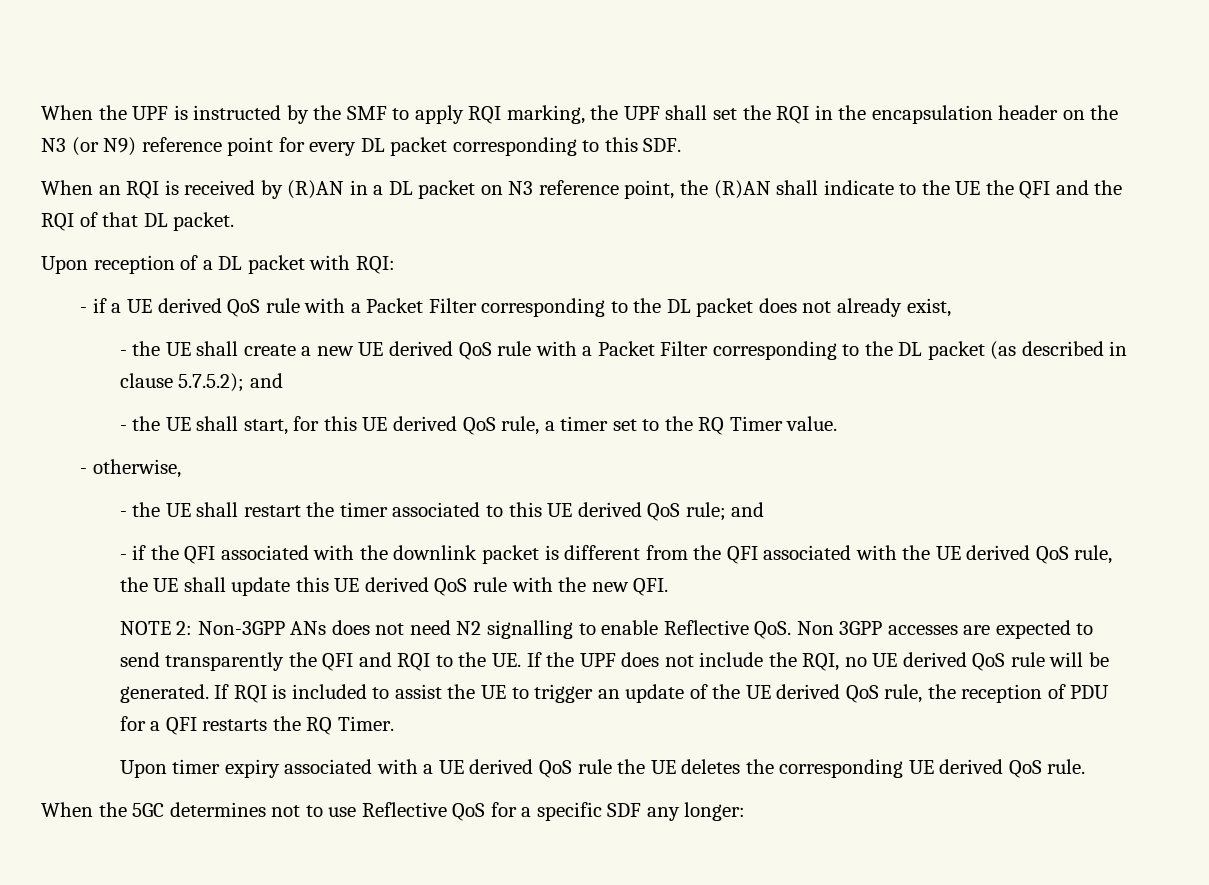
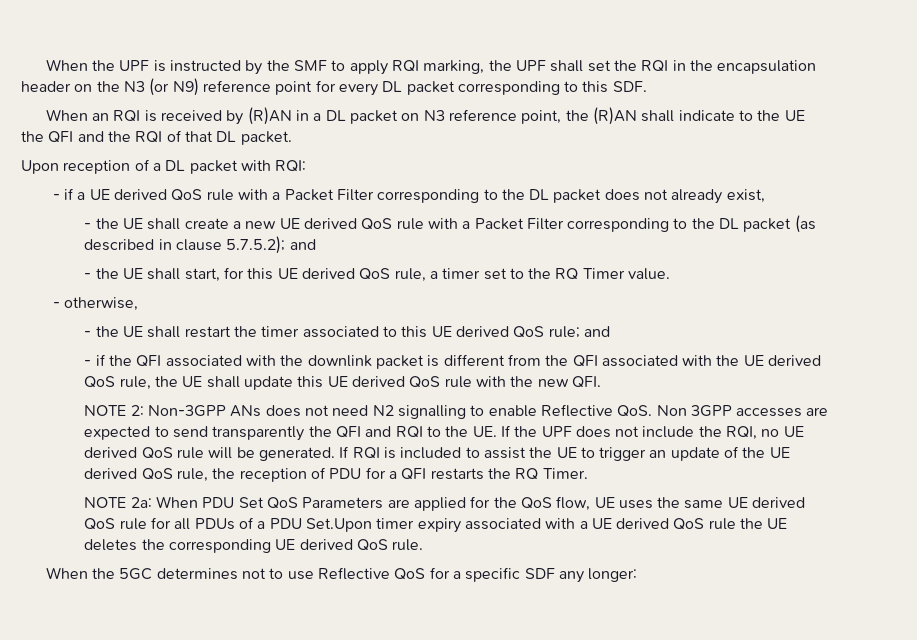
- Upon timer expiry associated with a UE derived QoS rule the UE deletes the corresponding UE derived QoS rule.
+ NOTE 2a: When PDU Set QoS Parameters are applied for the QoS flow, UE uses the same UE derived QoS rule for all PDUs of a PDU Set.Upon timer expiry associated with a UE derived QoS rule the UE deletes the corresponding UE derived QoS rule.

